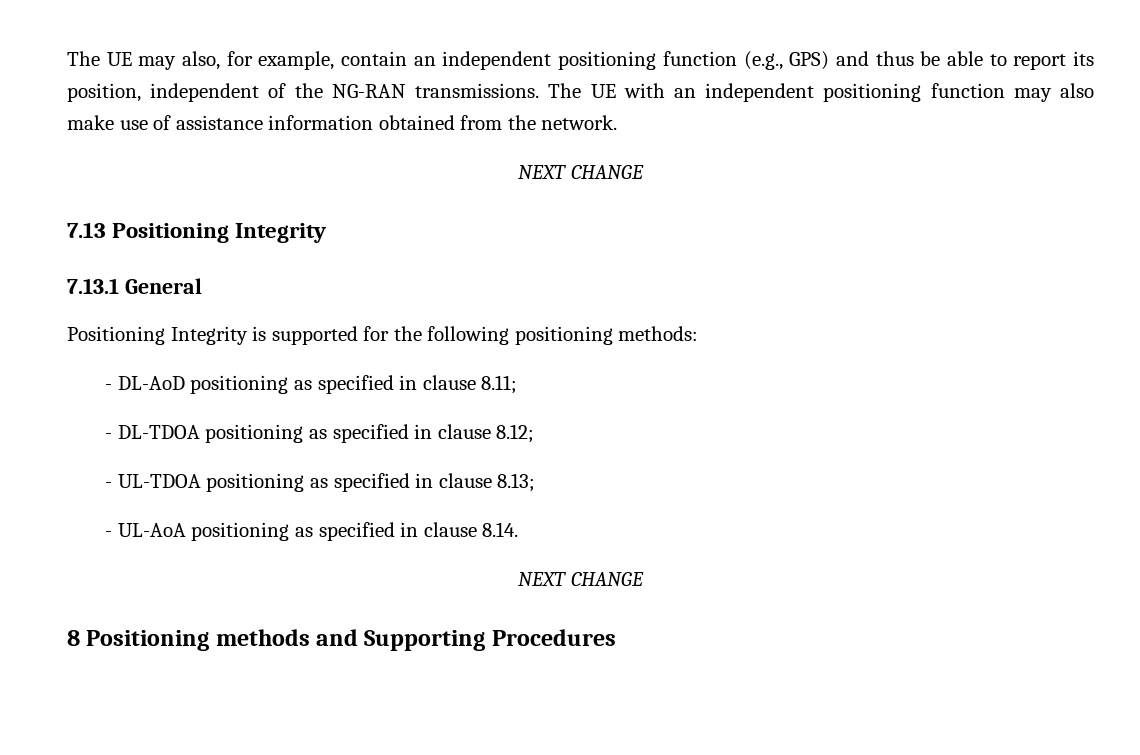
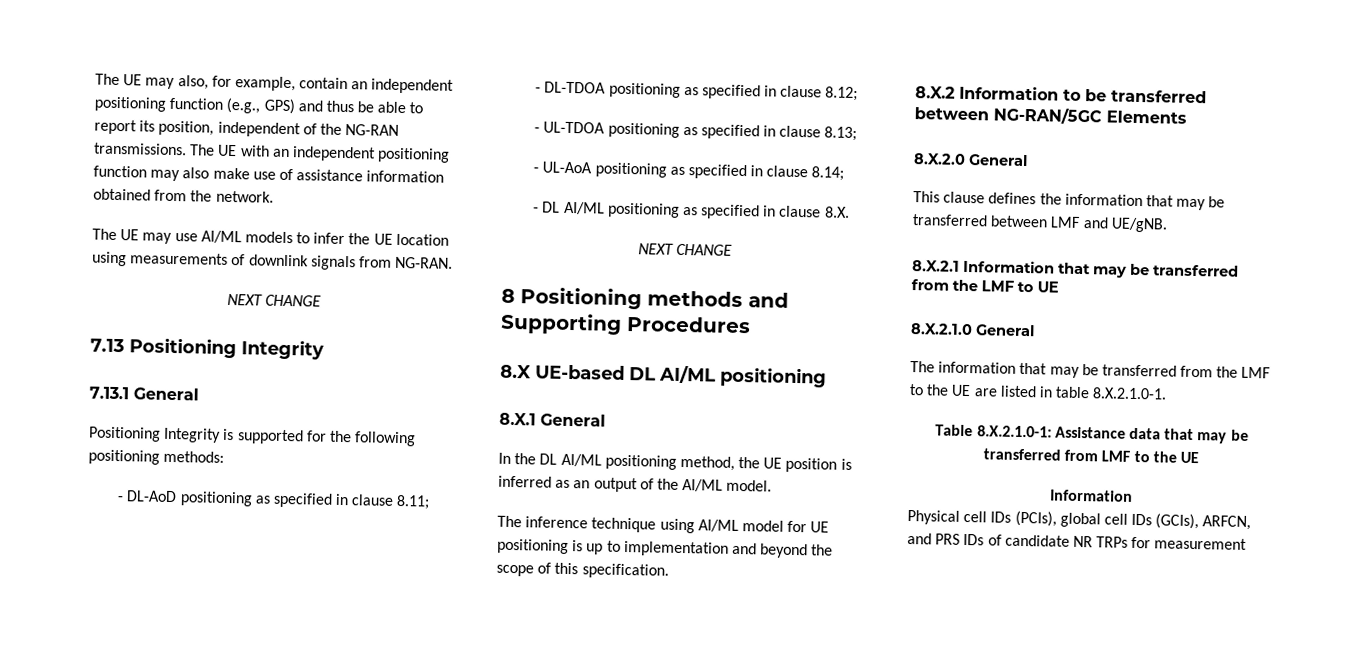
+ The UE may use AI/ML models to infer the UE location using measurements of downlink signals from NG-RAN.
- - UL-AoA positioning as specified in clause 8.14.
+ - UL-AoA positioning as specified in clause 8.14;
+ - DL AI/ML positioning as specified in clause 8.X.
+ 8.X UE-based DL AI/ML positioning
+ 8.X.1 General
+ In the DL AI/ML positioning method, the UE position is inferred as an output of the AI/ML model.
+ The inference technique using AI/ML model for UE positioning is up to implementation and beyond the scope of this specification.
+ 8.X.2 Information to be transferred between NG-RAN/5GC Elements
+ 8.X.2.0 General
+ This clause defines the information that may be transferred between LMF and UE/gNB.
+ 8.X.2.1 Information that may be transferred from the LMF to UE
+ 8.X.2.1.0 General
+ The information that may be transferred from the LMF to the UE are listed in table 8.X.2.1.0-1.
+ Table 8.X.2.1.0-1: Assistance data that may be transferred from LMF to the UE
+ Information
+ Physical cell IDs (PCIs), global cell IDs (GCIs), ARFCN, and PRS IDs of candidate NR TRPs for measurement

